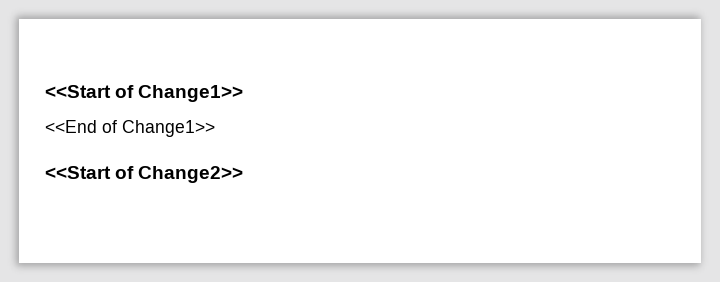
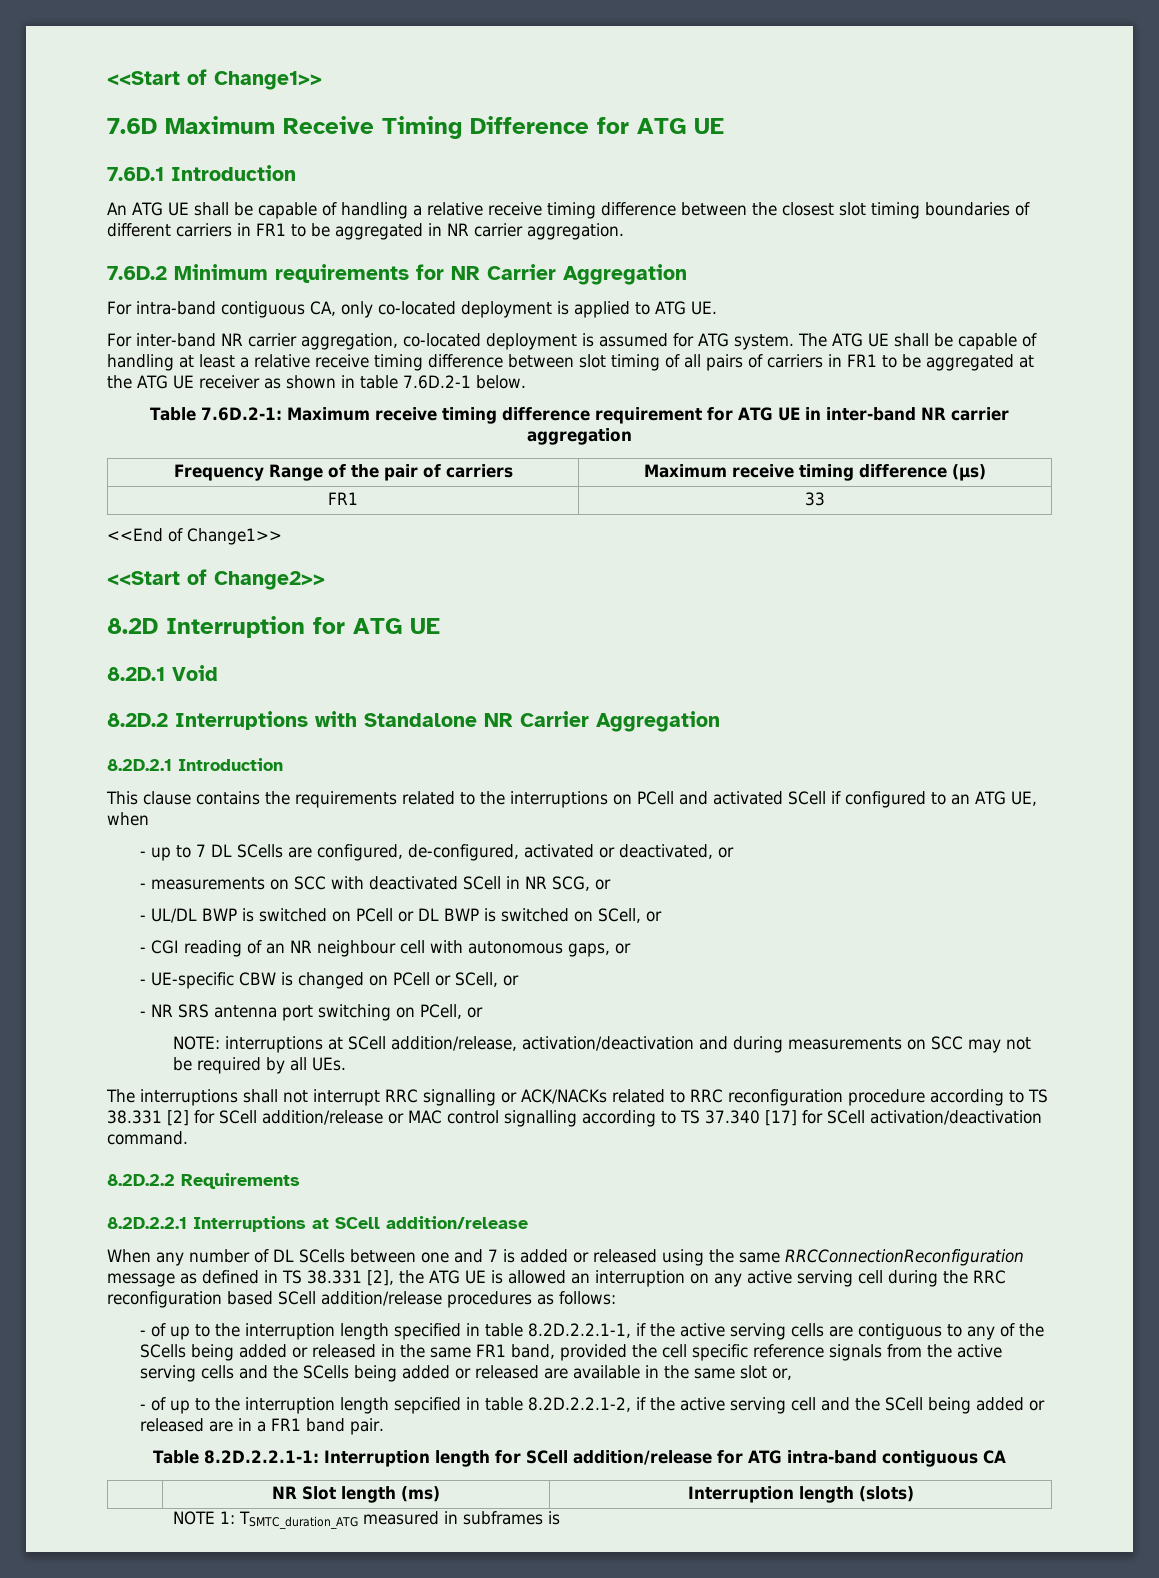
+ 7.6D Maximum Receive Timing Difference for ATG UE
+ 7.6D.1 Introduction
+ An ATG UE shall be capable of handling a relative receive timing difference between the closest slot timing boundaries of different carriers in FR1 to be aggregated in NR carrier aggregation.
+ 7.6D.2 Minimum requirements for NR Carrier Aggregation
+ For intra-band contiguous CA, only co-located deployment is applied to ATG UE.
+ For inter-band NR carrier aggregation, co-located deployment is assumed for ATG system. The ATG UE shall be capable of handling at least a relative receive timing difference between slot timing of all pairs of carriers in FR1 to be aggregated at the ATG UE receiver as shown in table 7.6D.2-1 below.
+ Table 7.6D.2-1: Maximum receive timing difference requirement for ATG UE in inter-band NR carrier aggregation
+ Frequency Range of the pair of carriers | Maximum receive timing difference (µs)
+ FR1 | 33
+ 8.2D Interruption for ATG UE
+ 8.2D.1 Void
+ 8.2D.2 Interruptions with Standalone NR Carrier Aggregation
+ 8.2D.2.1 Introduction
+ This clause contains the requirements related to the interruptions on PCell and activated SCell if configured to an ATG UE, when
+ - up to 7 DL SCells are configured, de-configured, activated or deactivated, or
+ - measurements on SCC with deactivated SCell in NR SCG, or
+ - UL/DL BWP is switched on PCell or DL BWP is switched on SCell, or
+ - CGI reading of an NR neighbour cell with autonomous gaps, or
+ - UE-specific CBW is changed on PCell or SCell, or
+ - NR SRS antenna port switching on PCell, or
+ NOTE: interruptions at SCell addition/release, activation/deactivation and during measurements on SCC may not be required by all UEs.
+ The interruptions shall not interrupt RRC signalling or ACK/NACKs related to RRC reconfiguration procedure according to TS 38.331 [2] for SCell addition/release or MAC control signalling according to TS 37.340 [17] for SCell activation/deactivation command.
+ 8.2D.2.2 Requirements
+ 8.2D.2.2.1 Interruptions at SCell addition/release
+ When any number of DL SCells between one and 7 is added or released using the same RRCConnectionReconfiguration message as defined in TS 38.331 [2], the ATG UE is allowed an interruption on any active serving cell during the RRC reconfiguration based SCell addition/release procedures as follows:
+ - of up to the interruption length specified in table 8.2D.2.2.1-1, if the active serving cells are contiguous to any of the SCells being added or released in the same FR1 band, provided the cell specific reference signals from the active serving cells and the SCells being added or released are available in the same slot or,
+ - of up to the interruption length sepcified in table 8.2D.2.2.1-2, if the active serving cell and the SCell being added or released are in a FR1 band pair.
+ Table 8.2D.2.2.1-1: Interruption length for SCell addition/release for ATG intra-band contiguous CA
+ | NR Slot length (ms) | Interruption length (slots)
+ NOTE 1: TSMTC_duration_ATG measured in subframes is

